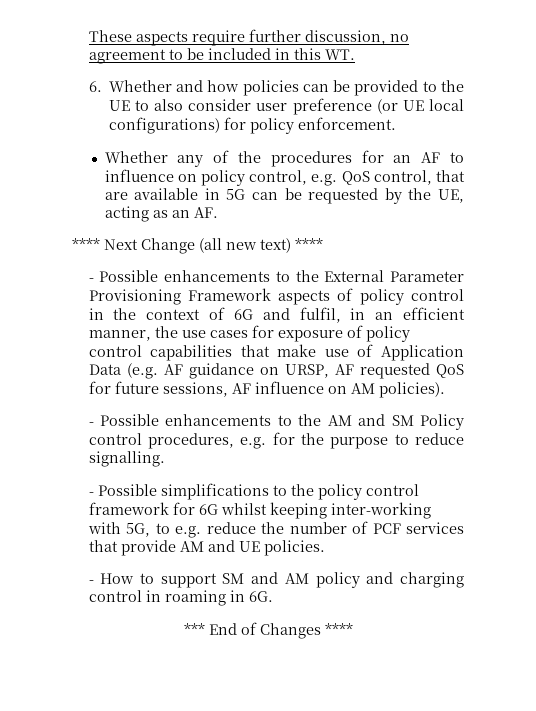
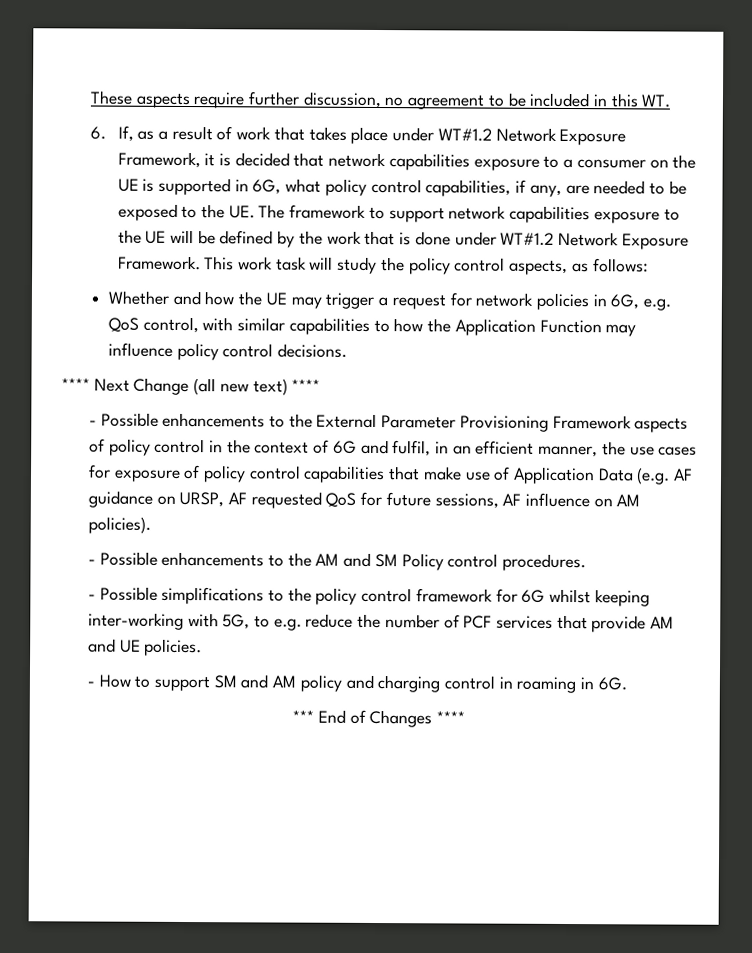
- 6. Whether and how policies can be provided to the UE to also consider user preference (or UE local configurations) for policy enforcement.
- Whether any of the procedures for an AF to influence on policy control, e.g. QoS control, that are available in 5G can be requested by the UE, acting as an AF.
+ 6. If, as a result of work that takes place under WT#1.2 Network Exposure Framework, it is decided that network capabilities exposure to a consumer on the UE is supported in 6G, what policy control capabilities, if any, are needed to be exposed to the UE. The framework to support network capabilities exposure to the UE will be defined by the work that is done under WT#1.2 Network Exposure Framework. This work task will study the policy control aspects, as follows:
+ Whether and how the UE may trigger a request for network policies in 6G, e.g. QoS control, with similar capabilities to how the Application Function may influence policy control decisions.
- - Possible enhancements to the AM and SM Policy control procedures, e.g. for the purpose to reduce signalling.
+ - Possible enhancements to the AM and SM Policy control procedures.

